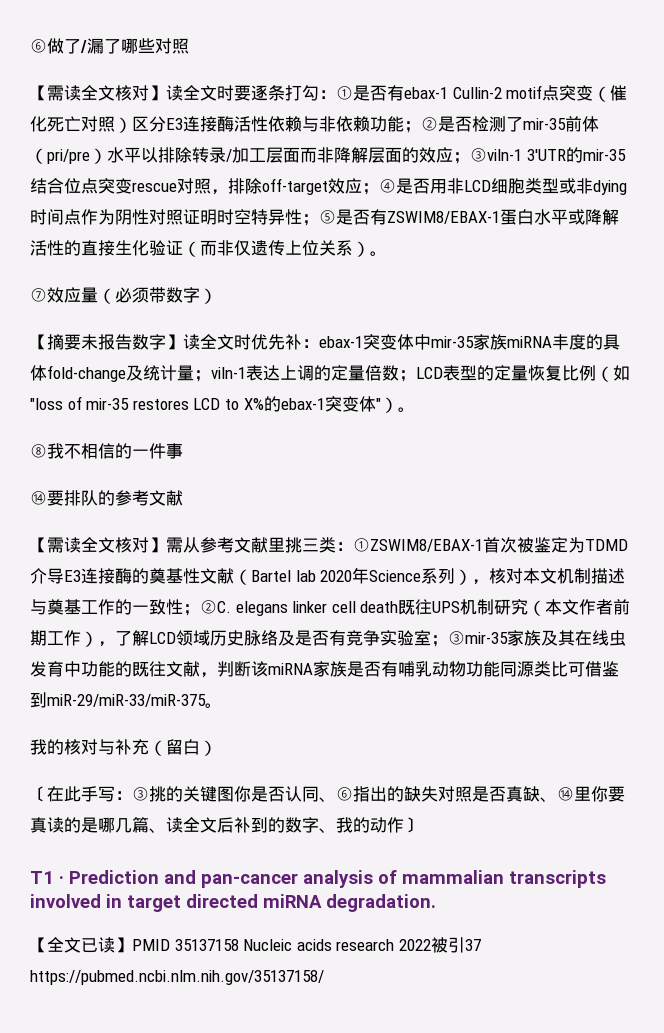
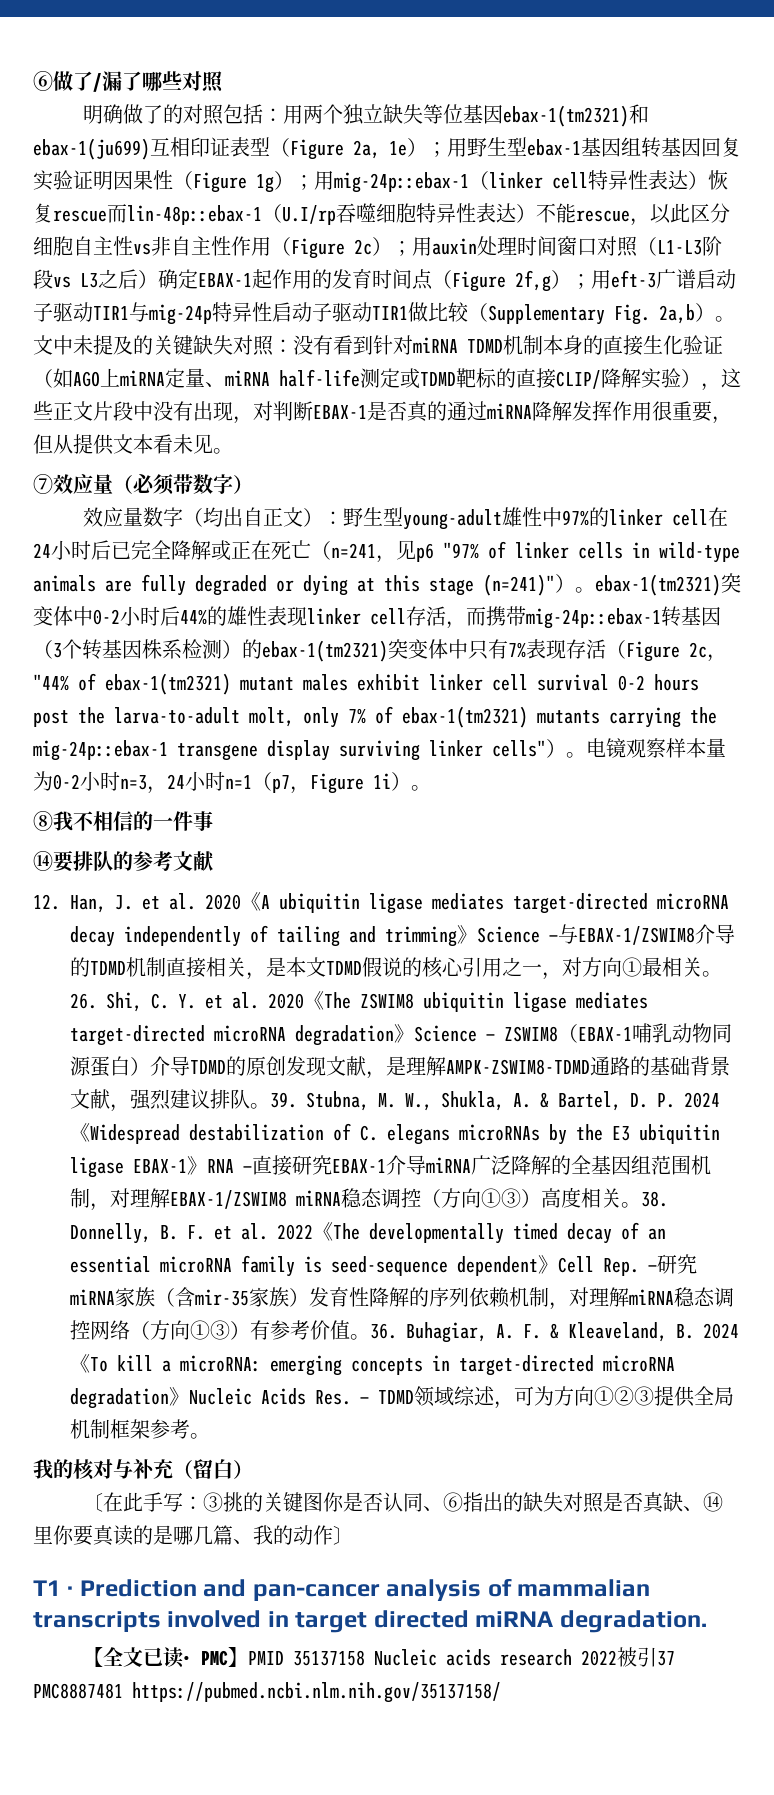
- 【需读全文核对】读全文时要逐条打勾：①是否有ebax-1 Cullin-2 motif点突变（催化死亡对照）区分E3连接酶活性依赖与非依赖功能；②是否检测了mir-35前体（pri/pre）水平以排除转录/加工层面而非降解层面的效应；③viln-1 3'UTR的mir-35结合位点突变rescue对照，排除off-target效应；④是否用非LCD细胞类型或非dying时间点作为阴性对照证明时空特异性；⑤是否有ZSWIM8/EBAX-1蛋白水平或降解活性的直接生化验证（而非仅遗传上位关系）。
+ 明确做了的对照包括：用两个独立缺失等位基因ebax-1(tm2321)和ebax-1(ju699)互相印证表型（Figure 2a, 1e）；用野生型ebax-1基因组转基因回复实验证明因果性（Figure 1g）；用mig-24p::ebax-1（linker cell特异性表达）恢复rescue而lin-48p::ebax-1（U.I/rp吞噬细胞特异性表达）不能rescue，以此区分细胞自主性vs非自主性作用（Figure 2c）；用auxin处理时间窗口对照（L1-L3阶段vs L3之后）确定EBAX-1起作用的发育时间点（Figure 2f,g）；用eft-3广谱启动子驱动TIR1与mig-24p特异性启动子驱动TIR1做比较（Supplementary Fig. 2a,b）。文中未提及的关键缺失对照：没有看到针对miRNA TDMD机制本身的直接生化验证（如AGO上miRNA定量、miRNA half-life测定或TDMD靶标的直接CLIP/降解实验），这些正文片段中没有出现，对判断EBAX-1是否真的通过miRNA降解发挥作用很重要，但从提供文本看未见。
- 【摘要未报告数字】读全文时优先补：ebax-1突变体中mir-35家族miRNA丰度的具体fold-change及统计量；viln-1表达上调的定量倍数；LCD表型的定量恢复比例（如"loss of mir-35 restores LCD to X%的ebax-1突变体"）。
+ 效应量数字（均出自正文）：野生型young-adult雄性中97%的linker cell在24小时后已完全降解或正在死亡（n=241，见p6 "97% of linker cells in wild-type animals are fully degraded or dying at this stage (n=241)"）。ebax-1(tm2321)突变体中0-2小时后44%的雄性表现linker cell存活，而携带mig-24p::ebax-1转基因（3个转基因株系检测）的ebax-1(tm2321)突变体中只有7%表现存活（Figure 2c，"44% of ebax-1(tm2321) mutant males exhibit linker cell survival 0-2 hours post the larva-to-adult molt, only 7% of ebax-1(tm2321) mutants carrying the mig-24p::ebax-1 transgene display surviving linker cells"）。电镜观察样本量为0-2小时n=3，24小时n=1（p7，Figure 1i）。
- 【需读全文核对】需从参考文献里挑三类：①ZSWIM8/EBAX-1首次被鉴定为TDMD介导E3连接酶的奠基性文献（Bartel lab 2020年Science系列），核对本文机制描述与奠基工作的一致性；②C. elegans linker cell death既往UPS机制研究（本文作者前期工作），了解LCD领域历史脉络及是否有竞争实验室；③mir-35家族及其在线虫发育中功能的既往文献，判断该miRNA家族是否有哺乳动物功能同源类比可借鉴到miR-29/miR-33/miR-375。
+ 12. Han, J. et al. 2020《A ubiquitin ligase mediates target-directed microRNA decay independently of tailing and trimming》Science —与EBAX-1/ZSWIM8介导的TDMD机制直接相关，是本文TDMD假说的核心引用之一，对方向①最相关。26. Shi, C. Y. et al. 2020《The ZSWIM8 ubiquitin ligase mediates target-directed microRNA degradation》Science — ZSWIM8（EBAX-1哺乳动物同源蛋白）介导TDMD的原创发现文献，是理解AMPK-ZSWIM8-TDMD通路的基础背景文献，强烈建议排队。39. Stubna, M. W., Shukla, A. & Bartel, D. P. 2024《Widespread destabilization of C. elegans microRNAs by the E3 ubiquitin ligase EBAX-1》RNA —直接研究EBAX-1介导miRNA广泛降解的全基因组范围机制，对理解EBAX-1/ZSWIM8 miRNA稳态调控（方向①③）高度相关。38. Donnelly, B. F. et al. 2022《The developmentally timed decay of an essential microRNA family is seed-sequence dependent》Cell Rep. —研究miRNA家族（含mir-35家族）发育性降解的序列依赖机制，对理解miRNA稳态调控网络（方向①③）有参考价值。36. Buhagiar, A. F. & Kleaveland, B. 2024《To kill a microRNA: emerging concepts in target-directed microRNA degradation》Nucleic Acids Res. — TDMD领域综述，可为方向①②③提供全局机制框架参考。
- 〔在此手写：③挑的关键图你是否认同、⑥指出的缺失对照是否真缺、⑭里你要真读的是哪几篇、读全文后补到的数字、我的动作〕
+ 〔在此手写：③挑的关键图你是否认同、⑥指出的缺失对照是否真缺、⑭里你要真读的是哪几篇、我的动作〕
- 【全文已读】PMID 35137158 Nucleic acids research 2022被引37 https://pubmed.ncbi.nlm.nih.gov/35137158/
+ 【全文已读· PMC】PMID 35137158 Nucleic acids research 2022被引37 PMC8887481 https://pubmed.ncbi.nlm.nih.gov/35137158/

